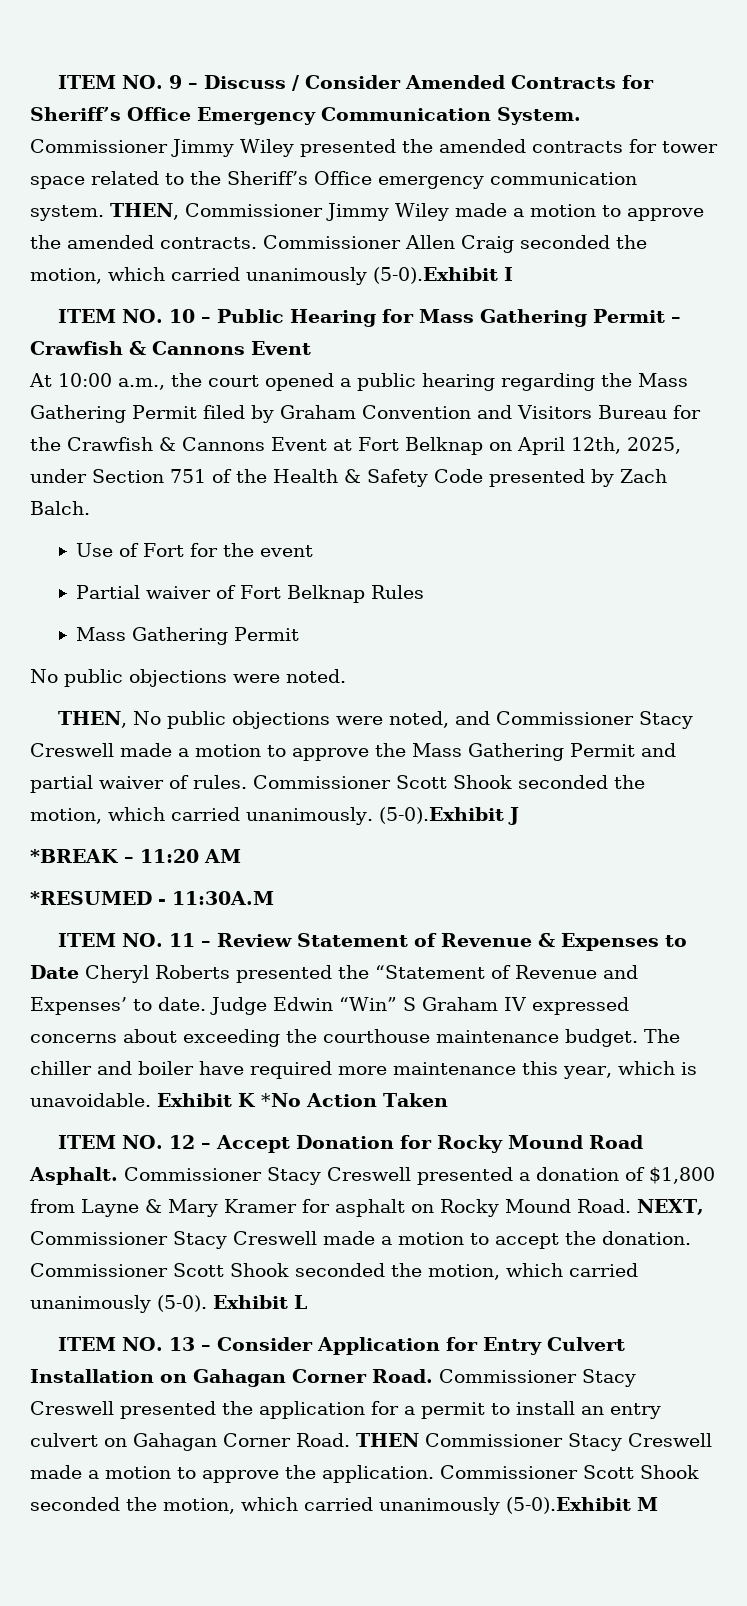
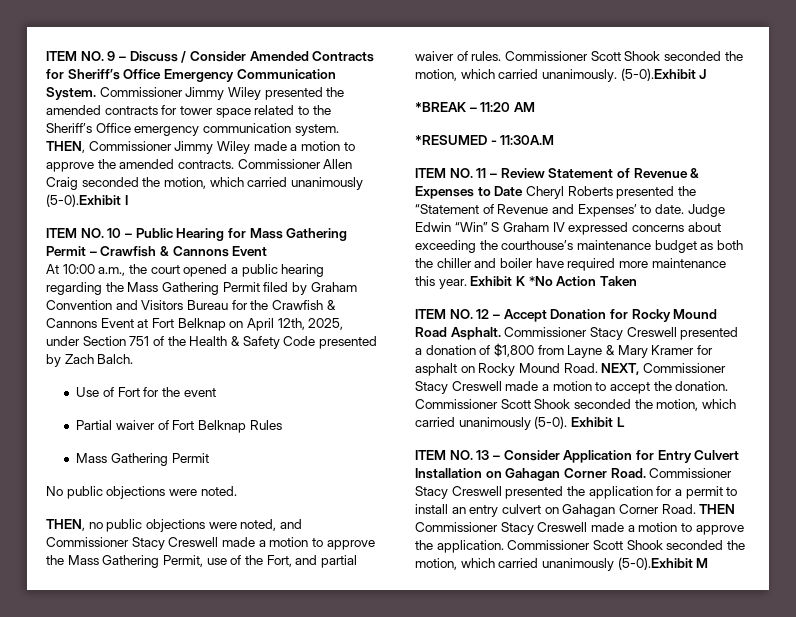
- THEN, No public objections were noted, and Commissioner Stacy Creswell made a motion to approve the Mass Gathering Permit and partial waiver of rules.
+ THEN, no public objections were noted, and Commissioner Stacy Creswell made a motion to approve the Mass Gathering Permit, use of the Fort, and partial waiver of rules.
- Judge Edwin “Win” S Graham IV expressed concerns about exceeding the courthouse maintenance budget. The chiller and boiler have required more maintenance this year, which is unavoidable.
+ Judge Edwin “Win” S Graham IV expressed concerns about exceeding the courthouse’s maintenance budget as both the chiller and boiler have required more maintenance this year.

